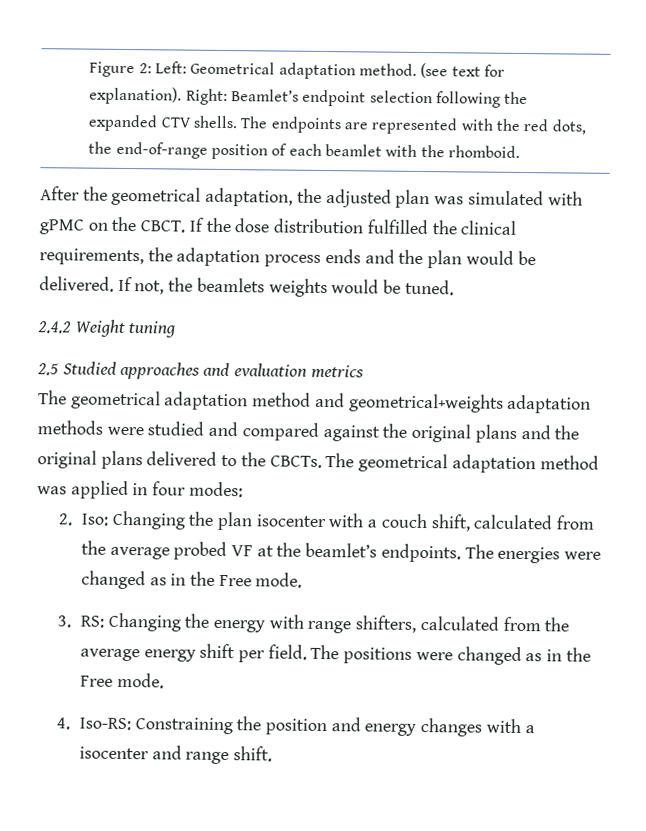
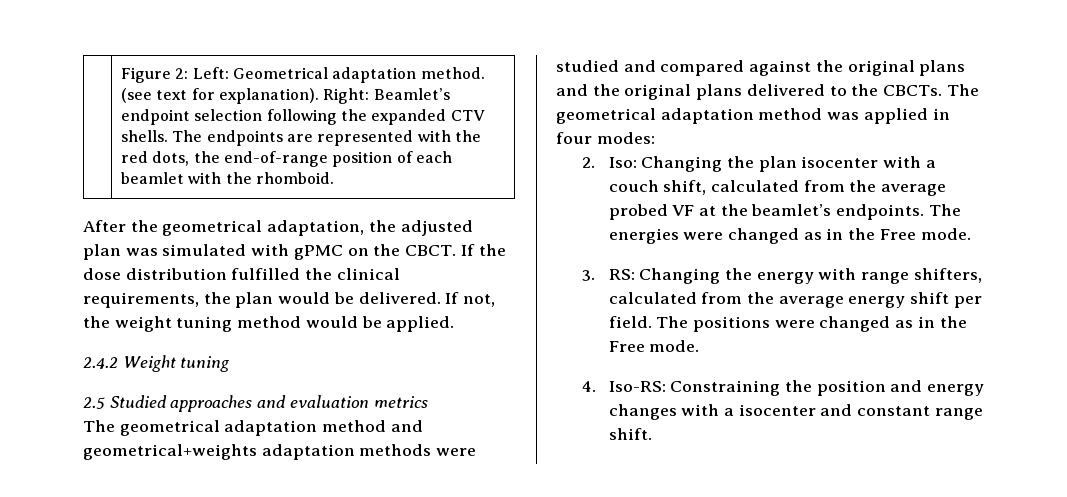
- If the dose distribution fulfilled the clinical requirements, the adaptation process ends and the plan would be delivered.
+ If the dose distribution fulfilled the clinical requirements, the plan would be delivered.
- If not, the beamlets weights would be tuned.
+ If not, the weight tuning method would be applied.
- 4. Iso-RS: Constraining the position and energy changes with a isocenter and range shift.
+ 4. Iso-RS: Constraining the position and energy changes with a isocenter and constant range shift.

